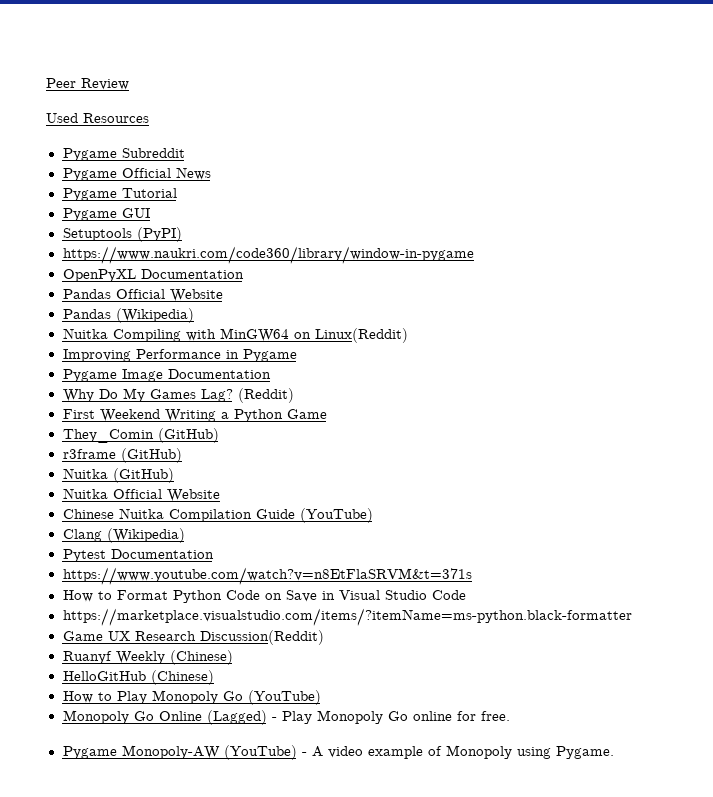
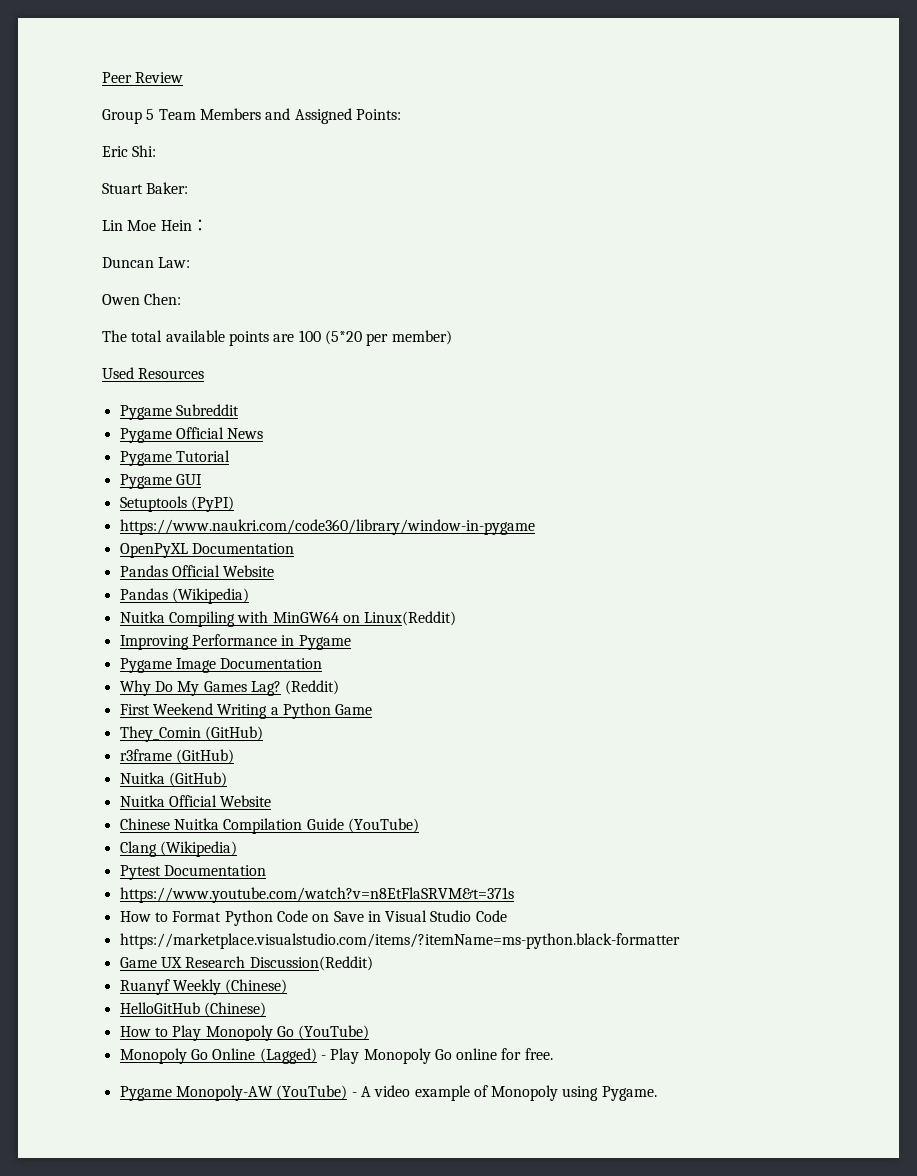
+ Group 5 Team Members and Assigned Points:
+ Eric Shi:
+ Stuart Baker:
+ Lin Moe Hein：
+ Duncan Law:
+ Owen Chen:
+ The total available points are 100 (5*20 per member)

